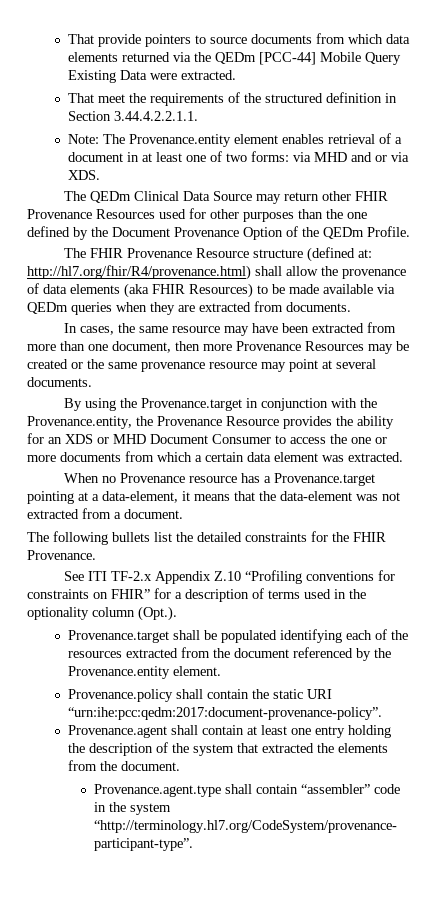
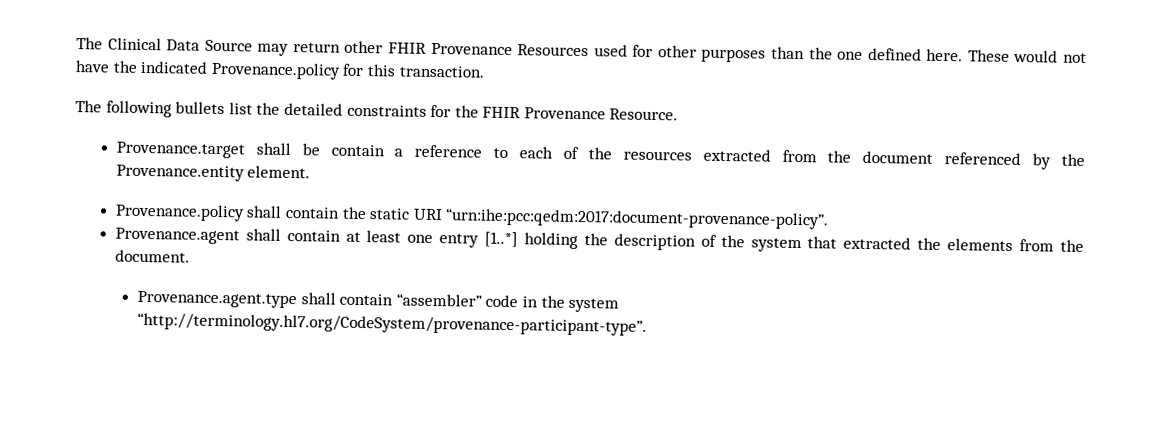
- That provide pointers to source documents from which data elements returned via the QEDm [PCC-44] Mobile Query Existing Data were extracted.
- That meet the requirements of the structured definition in Section 3.44.4.2.2.1.1.
- Note: The Provenance.entity element enables retrieval of a document in at least one of two forms: via MHD and or via XDS.
- The QEDm Clinical Data Source may return other FHIR Provenance Resources used for other purposes than the one defined by the Document Provenance Option of the QEDm Profile.
- The FHIR Provenance Resource structure (defined at: http://hl7.org/fhir/R4/provenance.html) shall allow the provenance of data elements (aka FHIR Resources) to be made available via QEDm queries when they are extracted from documents.
- In cases, the same resource may have been extracted from more than one document, then more Provenance Resources may be created or the same provenance resource may point at several documents.
- By using the Provenance.target in conjunction with the Provenance.entity, the Provenance Resource provides the ability for an XDS or MHD Document Consumer to access the one or more documents from which a certain data element was extracted.
- When no Provenance resource has a Provenance.target pointing at a data-element, it means that the data-element was not extracted from a document.
+ The Clinical Data Source may return other FHIR Provenance Resources used for other purposes than the one defined here. These would not have the indicated Provenance.policy for this transaction.
- The following bullets list the detailed constraints for the FHIR Provenance.
- See ITI TF-2.x Appendix Z.10 “Profiling conventions for constraints on FHIR” for a description of terms used in the optionality column (Opt.).
+ The following bullets list the detailed constraints for the FHIR Provenance Resource.
- Provenance.target shall be populated identifying each of the resources extracted from the document referenced by the Provenance.entity element.
+ Provenance.target shall be contain a reference to each of the resources extracted from the document referenced by the Provenance.entity element.
- Provenance.agent shall contain at least one entry holding the description of the system that extracted the elements from the document.
+ Provenance.agent shall contain at least one entry [1..*] holding the description of the system that extracted the elements from the document.

